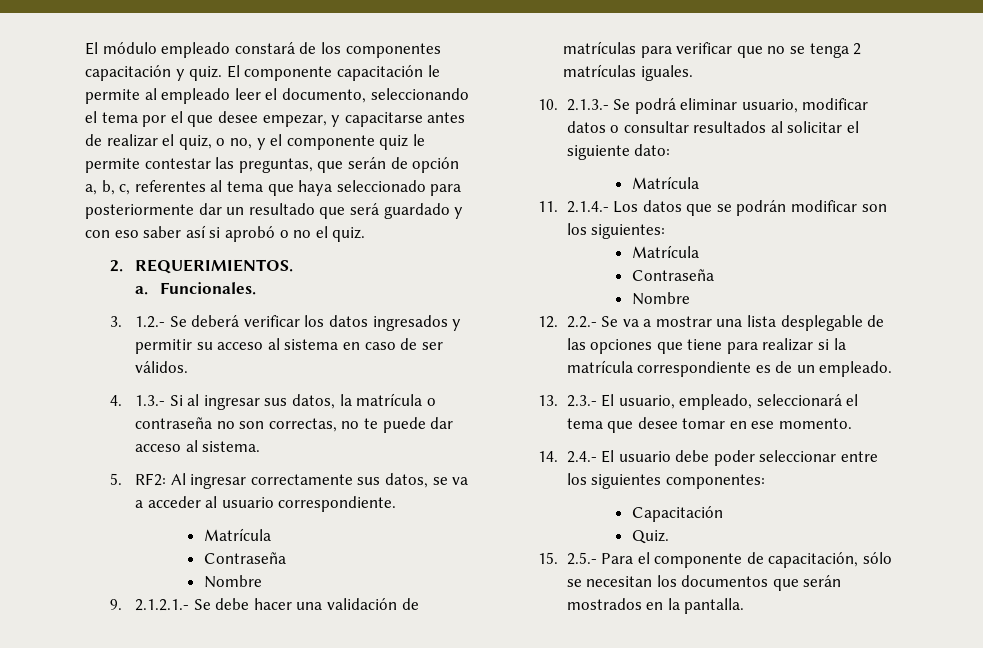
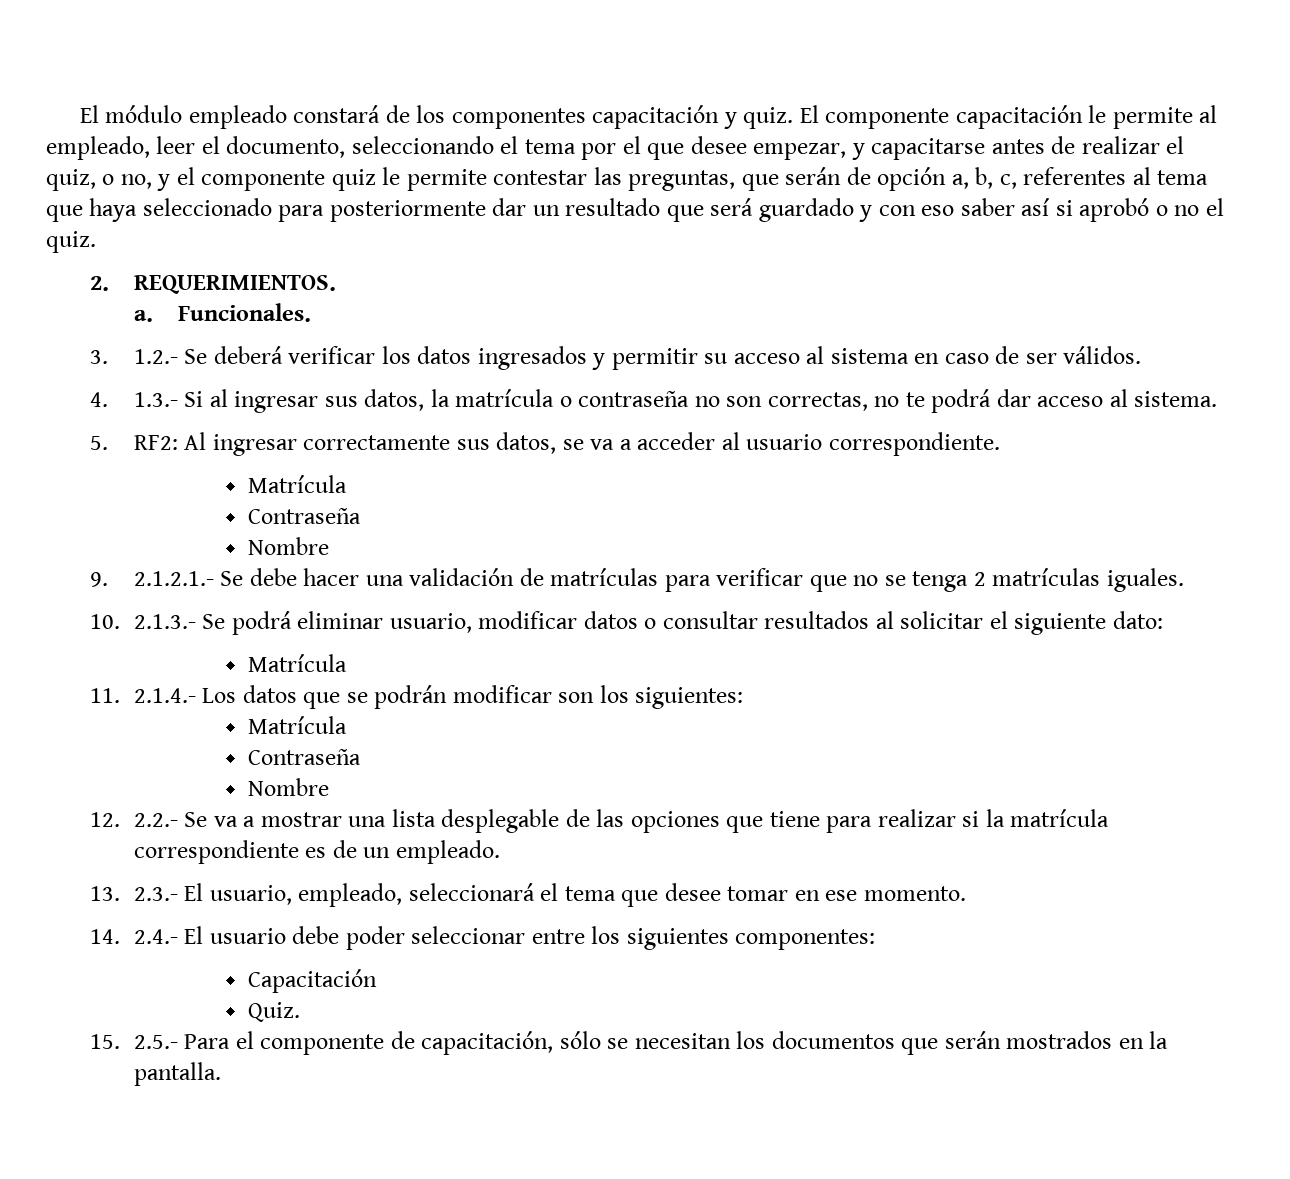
- El componente capacitación le permite al empleado leer el documento, seleccionando el tema por el que desee empezar, y capacitarse antes de realizar el quiz, o no, y el componente quiz le permite contestar las preguntas, que serán de opción a, b, c, referentes al tema que haya seleccionado para posteriormente dar un resultado que será guardado y con eso saber así si aprobó o no el quiz.
+ El componente capacitación le permite al empleado, leer el documento, seleccionando el tema por el que desee empezar, y capacitarse antes de realizar el quiz, o no, y el componente quiz le permite contestar las preguntas, que serán de opción a, b, c, referentes al tema que haya seleccionado para posteriormente dar un resultado que será guardado y con eso saber así si aprobó o no el quiz.
- 4. 1.3.- Si al ingresar sus datos, la matrícula o contraseña no son correctas, no te puede dar acceso al sistema.
+ 4. 1.3.- Si al ingresar sus datos, la matrícula o contraseña no son correctas, no te podrá dar acceso al sistema.

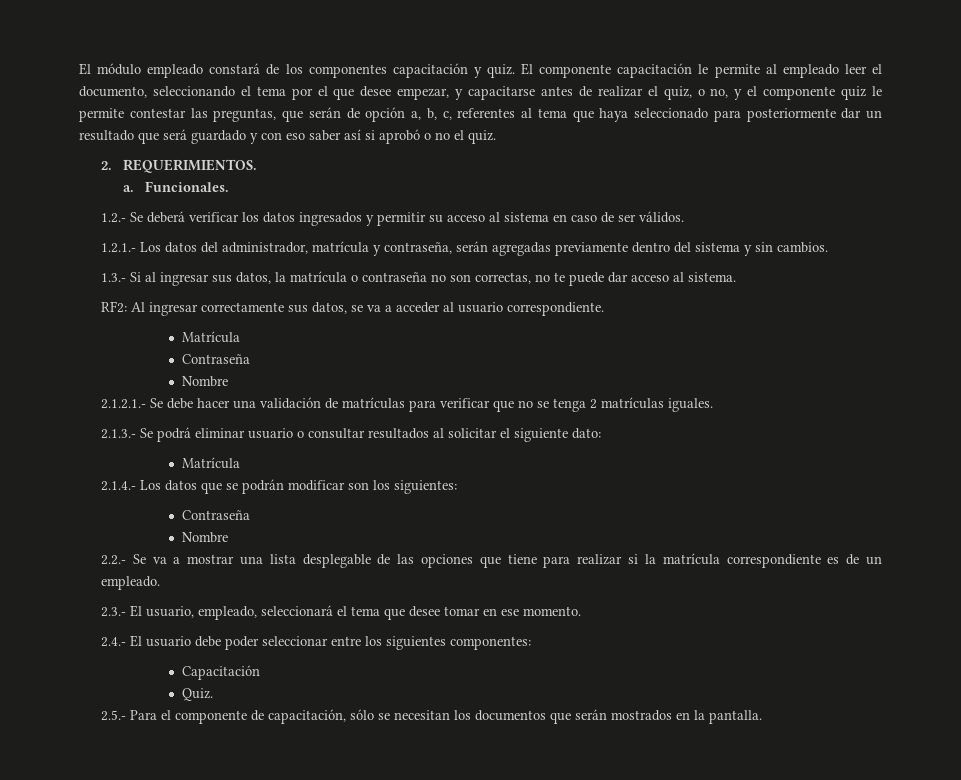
- El componente capacitación le permite al empleado, leer el documento, seleccionando el tema por el que desee empezar, y capacitarse antes de realizar el quiz, o no, y el componente quiz le permite contestar las preguntas, que serán de opción a, b, c, referentes al tema que haya seleccionado para posteriormente dar un resultado que será guardado y con eso saber así si aprobó o no el quiz.
+ El componente capacitación le permite al empleado leer el documento, seleccionando el tema por el que desee empezar, y capacitarse antes de realizar el quiz, o no, y el componente quiz le permite contestar las preguntas, que serán de opción a, b, c, referentes al tema que haya seleccionado para posteriormente dar un resultado que será guardado y con eso saber así si aprobó o no el quiz.
- 3. 1.2.- Se deberá verificar los datos ingresados y permitir su acceso al sistema en caso de ser válidos.
+ 1.2.- Se deberá verificar los datos ingresados y permitir su acceso al sistema en caso de ser válidos.
- 4. 1.3.- Si al ingresar sus datos, la matrícula o contraseña no son correctas, no te podrá dar acceso al sistema.
+ 1.2.1.- Los datos del administrador, matrícula y contraseña, serán agregadas previamente dentro del sistema y sin cambios.
+ 1.3.- Si al ingresar sus datos, la matrícula o contraseña no son correctas, no te puede dar acceso al sistema.
- 5. RF2: Al ingresar correctamente sus datos, se va a acceder al usuario correspondiente.
+ RF2: Al ingresar correctamente sus datos, se va a acceder al usuario correspondiente.
- 9. 2.1.2.1.- Se debe hacer una validación de matrículas para verificar que no se tenga 2 matrículas iguales.
+ 2.1.2.1.- Se debe hacer una validación de matrículas para verificar que no se tenga 2 matrículas iguales.
- 10. 2.1.3.- Se podrá eliminar usuario, modificar datos o consultar resultados al solicitar el siguiente dato:
+ 2.1.3.- Se podrá eliminar usuario o consultar resultados al solicitar el siguiente dato:
- 11. 2.1.4.- Los datos que se podrán modificar son los siguientes:
- Matrícula
+ 2.1.4.- Los datos que se podrán modificar son los siguientes:
  Contraseña
  Nombre
- 12. 2.2.- Se va a mostrar una lista desplegable de las opciones que tiene para realizar si la matrícula correspondiente es de un empleado.
+ 2.2.- Se va a mostrar una lista desplegable de las opciones que tiene para realizar si la matrícula correspondiente es de un empleado.
- 13. 2.3.- El usuario, empleado, seleccionará el tema que desee tomar en ese momento.
+ 2.3.- El usuario, empleado, seleccionará el tema que desee tomar en ese momento.
- 14. 2.4.- El usuario debe poder seleccionar entre los siguientes componentes:
+ 2.4.- El usuario debe poder seleccionar entre los siguientes componentes:
- 15. 2.5.- Para el componente de capacitación, sólo se necesitan los documentos que serán mostrados en la pantalla.
+ 2.5.- Para el componente de capacitación, sólo se necesitan los documentos que serán mostrados en la pantalla.

